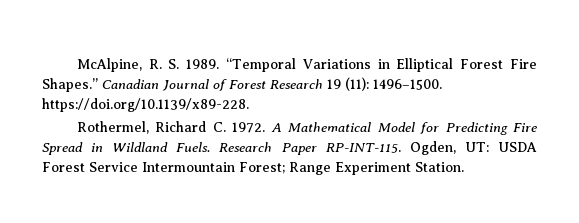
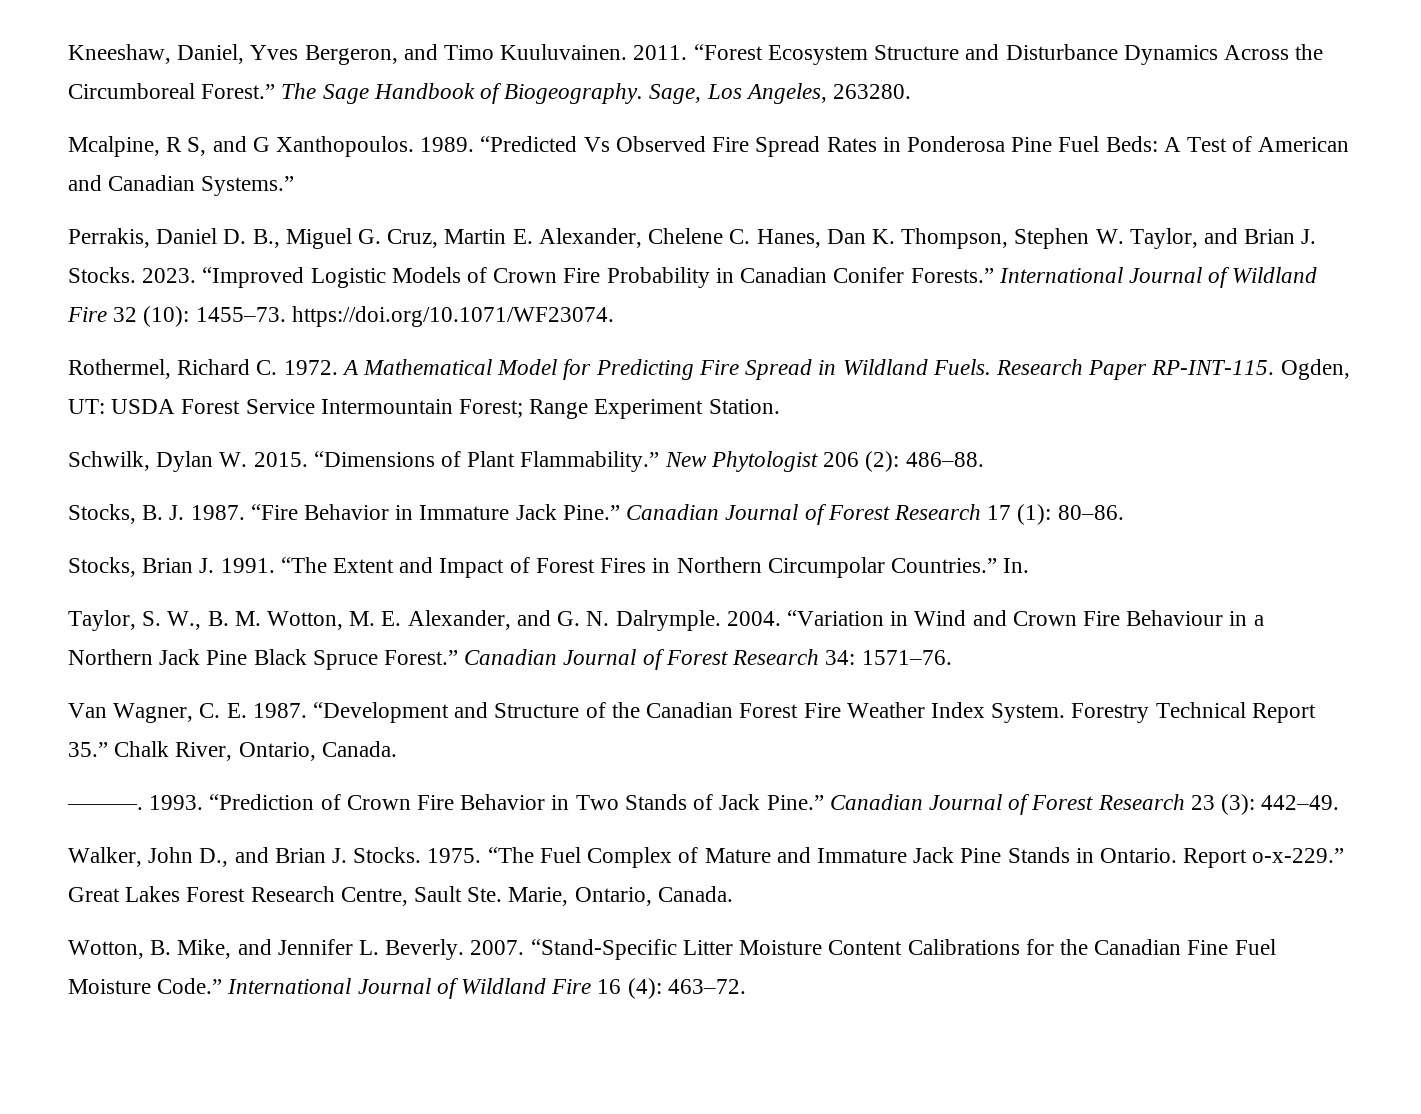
- McAlpine, R. S. 1989. “Temporal Variations in Elliptical Forest Fire Shapes.” Canadian Journal of Forest Research 19 (11): 1496–1500. https://doi.org/10.1139/x89-228.
+ Kneeshaw, Daniel, Yves Bergeron, and Timo Kuuluvainen. 2011. “Forest Ecosystem Structure and Disturbance Dynamics Across the Circumboreal Forest.” The Sage Handbook of Biogeography. Sage, Los Angeles, 263280.
+ Mcalpine, R S, and G Xanthopoulos. 1989. “Predicted Vs Observed Fire Spread Rates in Ponderosa Pine Fuel Beds: A Test of American and Canadian Systems.”
+ Perrakis, Daniel D. B., Miguel G. Cruz, Martin E. Alexander, Chelene C. Hanes, Dan K. Thompson, Stephen W. Taylor, and Brian J. Stocks. 2023. “Improved Logistic Models of Crown Fire Probability in Canadian Conifer Forests.” International Journal of Wildland Fire 32 (10): 1455–73. https://doi.org/10.1071/WF23074.
+ Schwilk, Dylan W. 2015. “Dimensions of Plant Flammability.” New Phytologist 206 (2): 486–88.
+ Stocks, B. J. 1987. “Fire Behavior in Immature Jack Pine.” Canadian Journal of Forest Research 17 (1): 80–86.
+ Stocks, Brian J. 1991. “The Extent and Impact of Forest Fires in Northern Circumpolar Countries.” In.
+ Taylor, S. W., B. M. Wotton, M. E. Alexander, and G. N. Dalrymple. 2004. “Variation in Wind and Crown Fire Behaviour in a Northern Jack Pine Black Spruce Forest.” Canadian Journal of Forest Research 34: 1571–76.
+ Van Wagner, C. E. 1987. “Development and Structure of the Canadian Forest Fire Weather Index System. Forestry Technical Report 35.” Chalk River, Ontario, Canada.
+ ———. 1993. “Prediction of Crown Fire Behavior in Two Stands of Jack Pine.” Canadian Journal of Forest Research 23 (3): 442–49.
+ Walker, John D., and Brian J. Stocks. 1975. “The Fuel Complex of Mature and Immature Jack Pine Stands in Ontario. Report o-x-229.” Great Lakes Forest Research Centre, Sault Ste. Marie, Ontario, Canada.
+ Wotton, B. Mike, and Jennifer L. Beverly. 2007. “Stand-Specific Litter Moisture Content Calibrations for the Canadian Fine Fuel Moisture Code.” International Journal of Wildland Fire 16 (4): 463–72.

